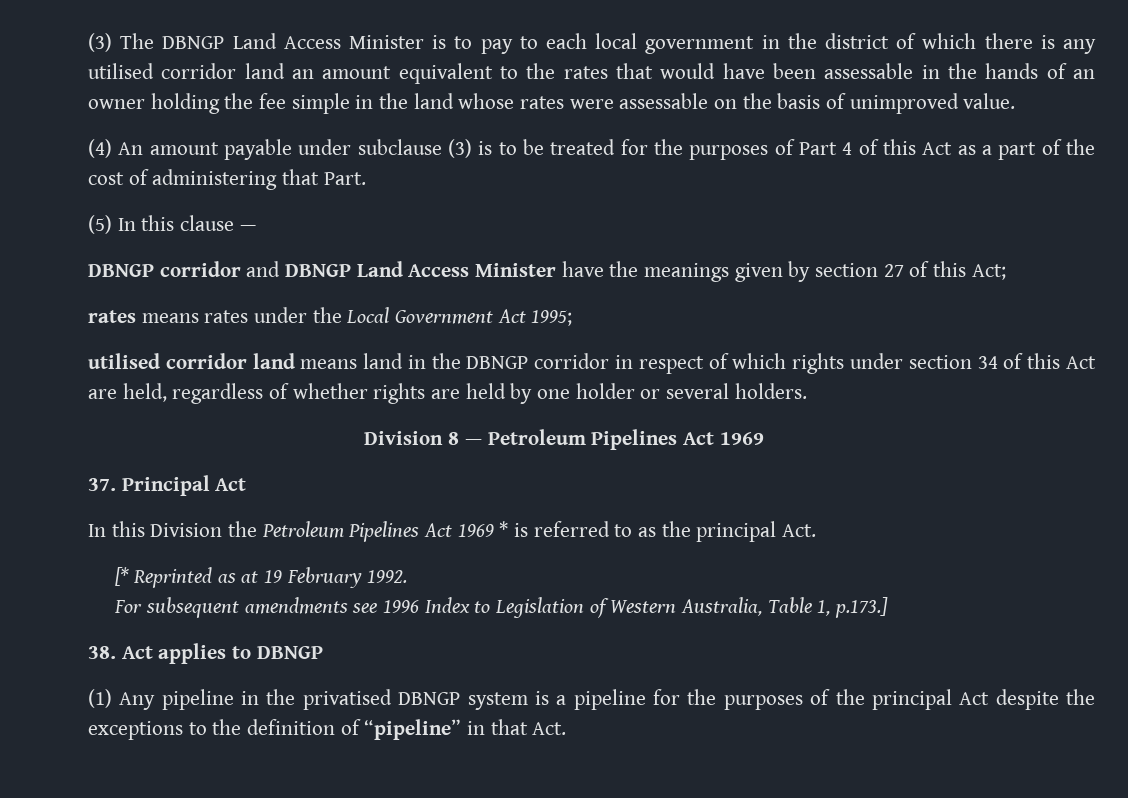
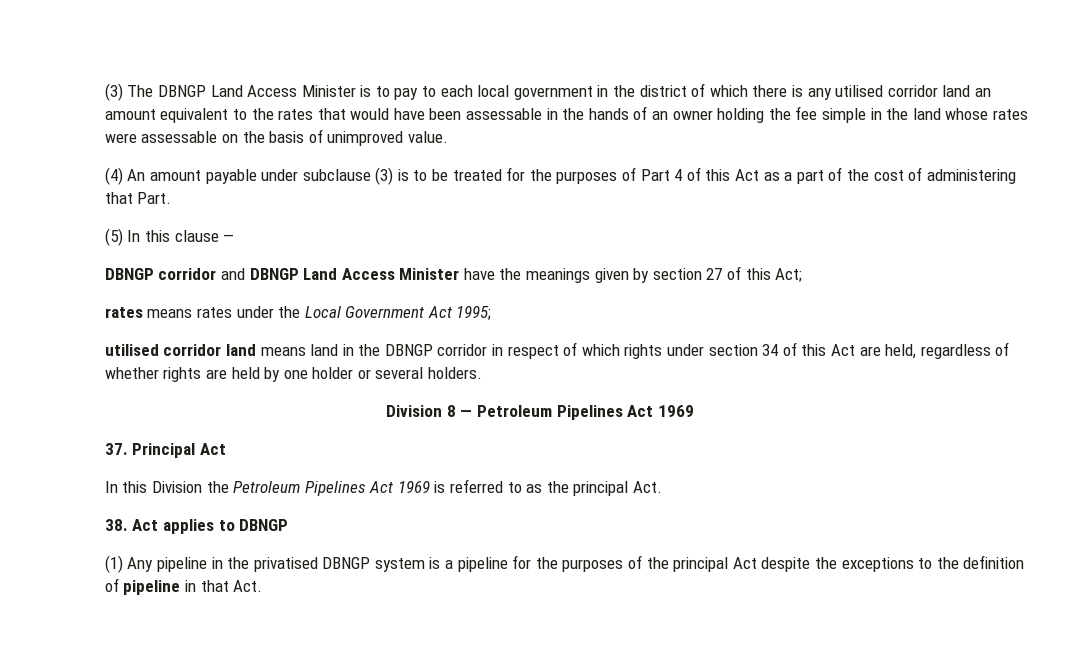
- In this Division the Petroleum Pipelines Act 1969 * is referred to as the principal Act.
+ In this Division the Petroleum Pipelines Act 1969 is referred to as the principal Act.
- [* Reprinted as at 19 February 1992.
- For subsequent amendments see 1996 Index to Legislation of Western Australia, Table 1, p.173.]
- (1) Any pipeline in the privatised DBNGP system is a pipeline for the purposes of the principal Act despite the exceptions to the definition of “pipeline” in that Act.
+ (1) Any pipeline in the privatised DBNGP system is a pipeline for the purposes of the principal Act despite the exceptions to the definition of pipeline in that Act.

